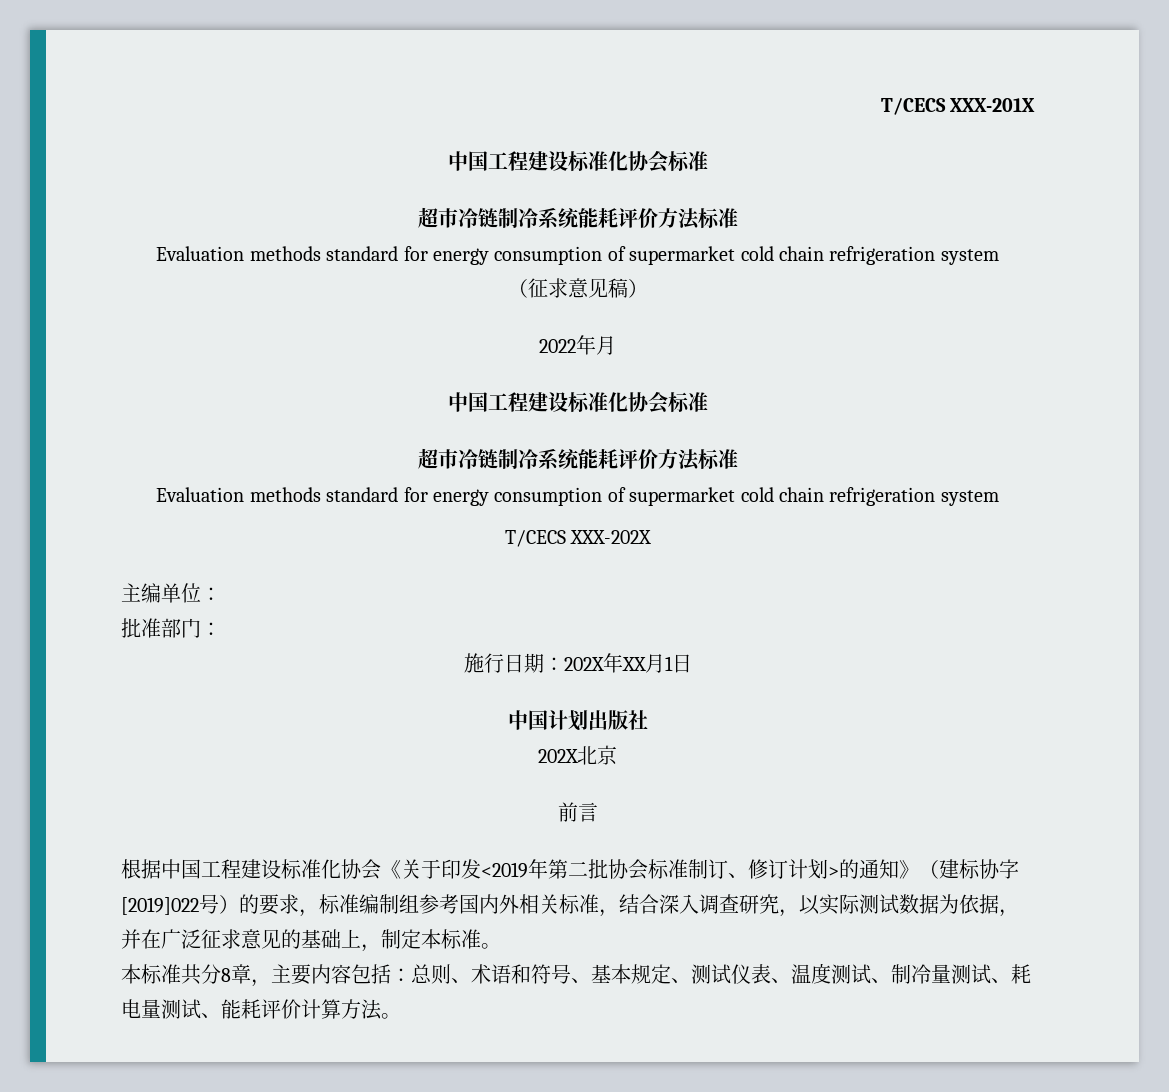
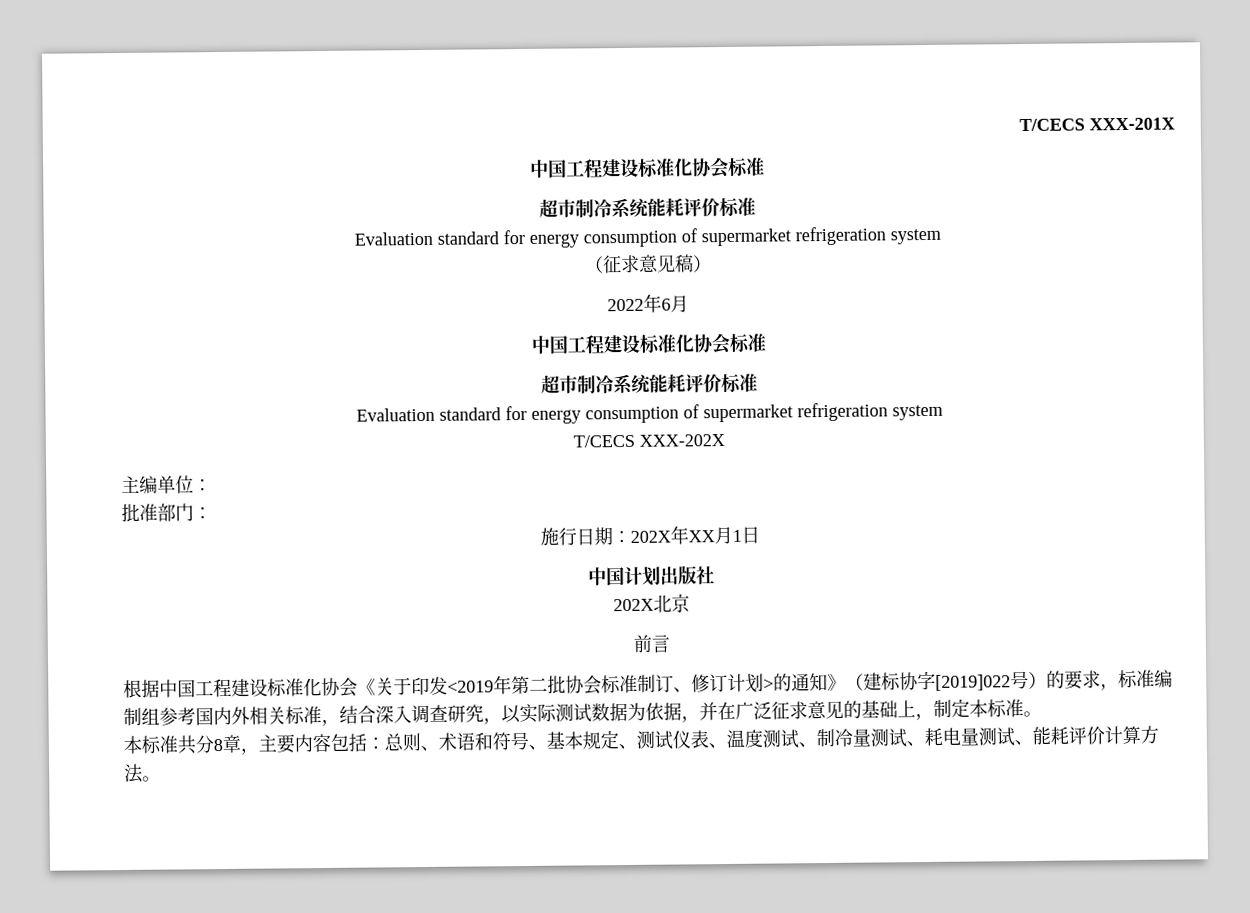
  T/CECS XXX-201X
  中国工程建设标准化协会标准
- 超市冷链制冷系统能耗评价方法标准
- Evaluation methods standard for energy consumption of supermarket cold chain refrigeration system
+ 超市制冷系统能耗评价标准
+ Evaluation standard for energy consumption of supermarket refrigeration system
- 2022年月
+ 2022年6月
  中国工程建设标准化协会标准
- 超市冷链制冷系统能耗评价方法标准
- Evaluation methods standard for energy consumption of supermarket cold chain refrigeration system
+ 超市制冷系统能耗评价标准
+ Evaluation standard for energy consumption of supermarket refrigeration system

